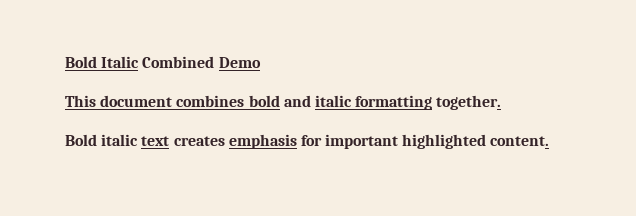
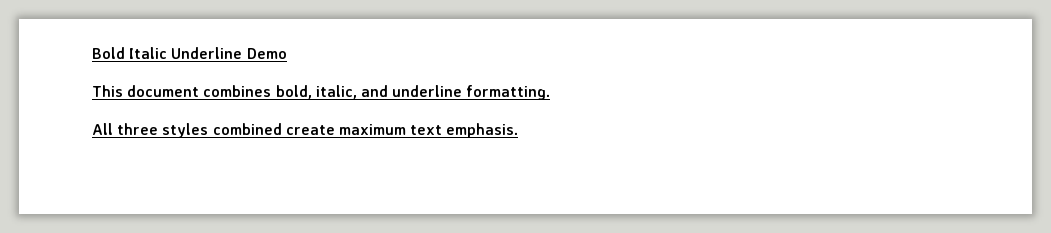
- Bold Italic Combined Demo
+ Bold Italic Underline Demo
- This document combines bold and italic formatting together.
- Bold italic text creates emphasis for important highlighted content.
+ This document combines bold, italic, and underline formatting.
+ All three styles combined create maximum text emphasis.

